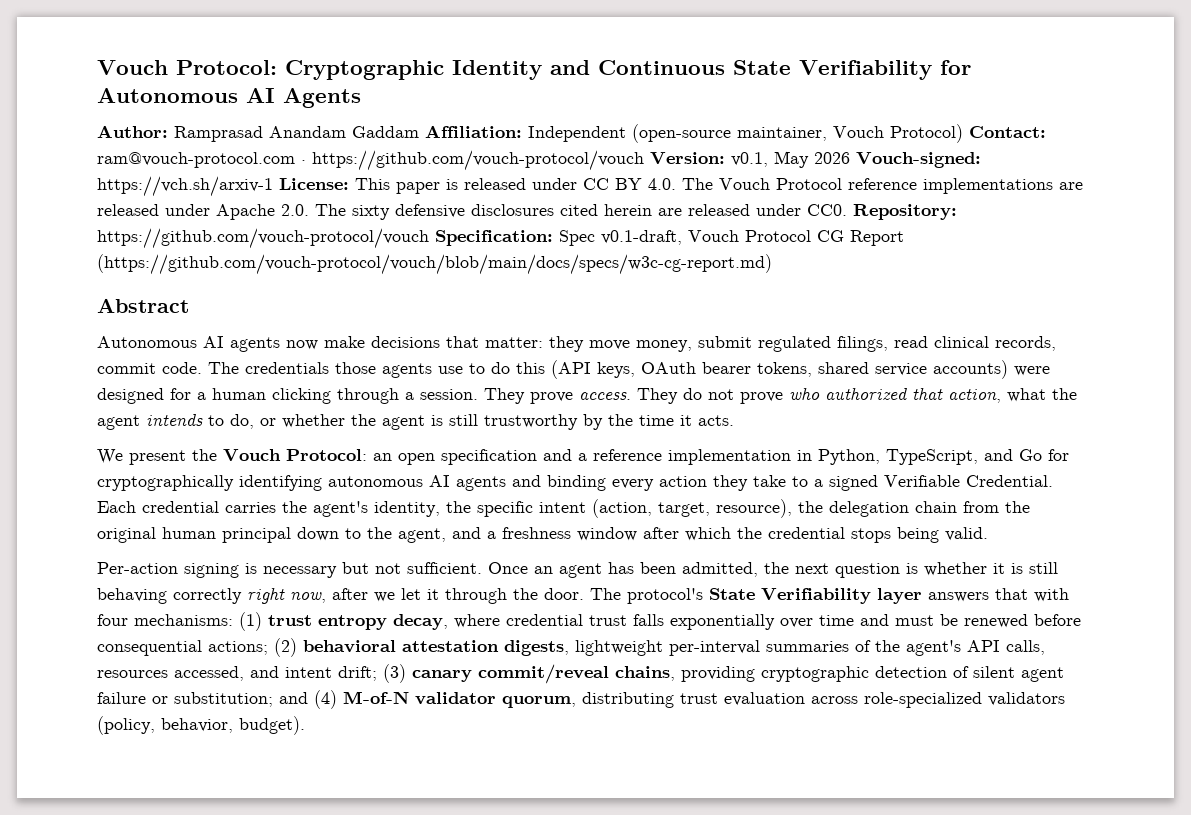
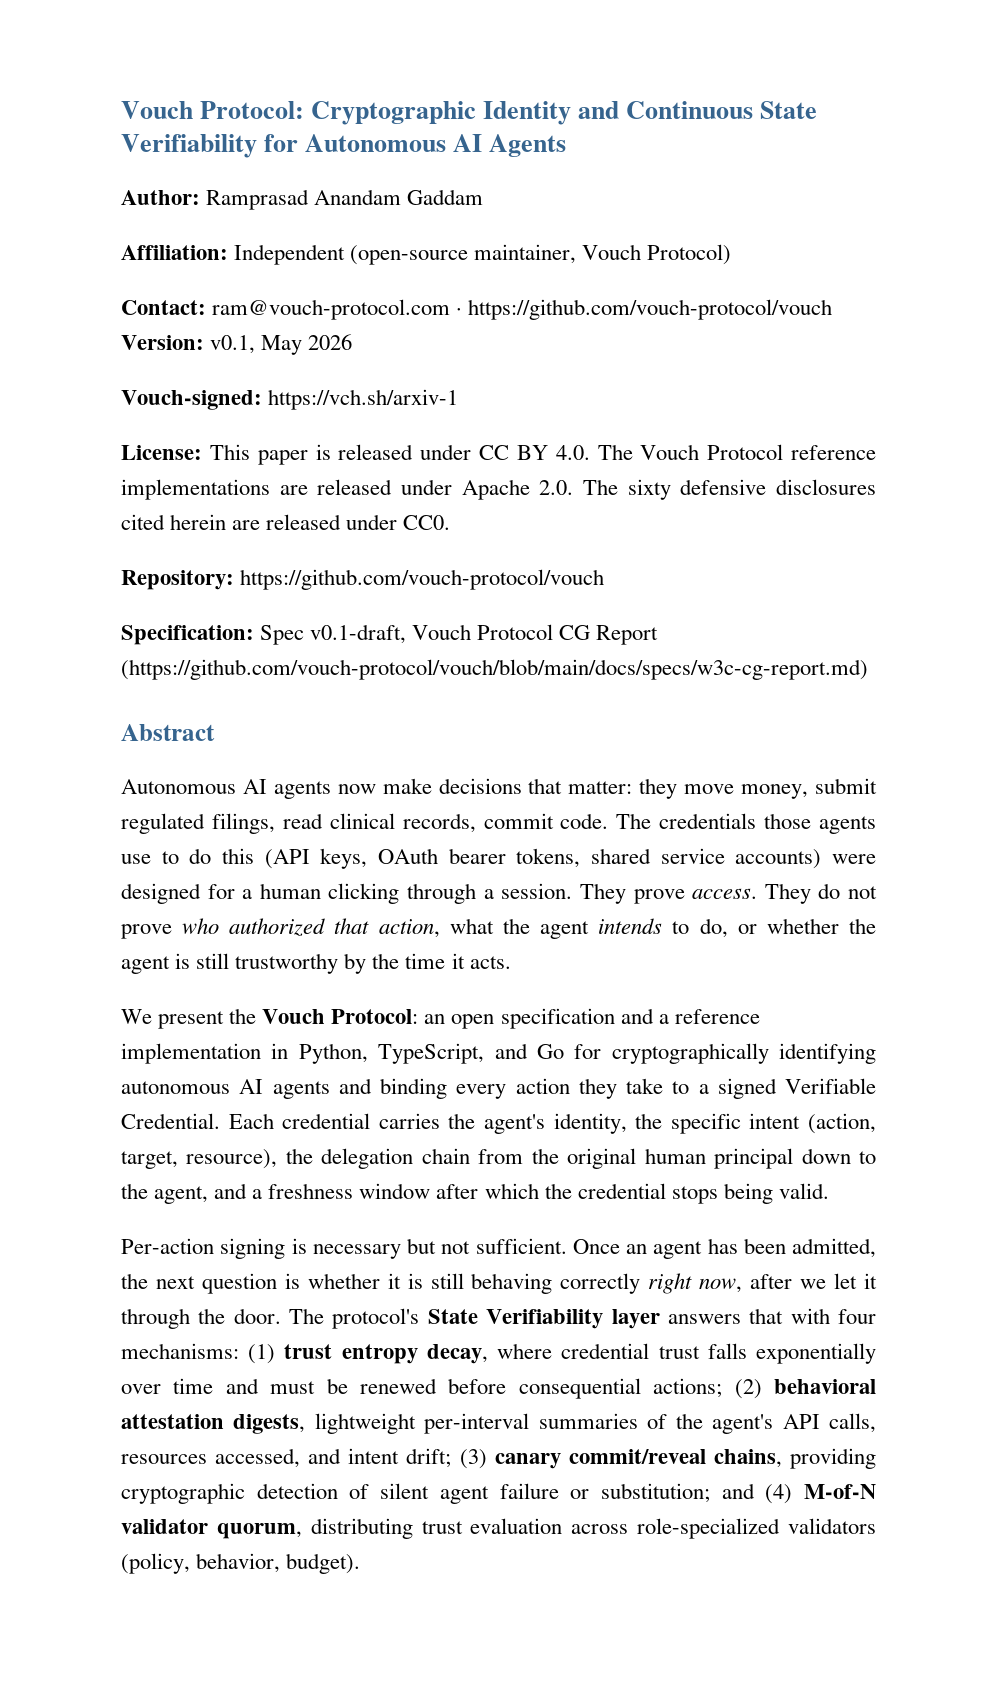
- Author: Ramprasad Anandam Gaddam Affiliation: Independent (open-source maintainer, Vouch Protocol) Contact: ram@vouch-protocol.com · https://github.com/vouch-protocol/vouch Version: v0.1, May 2026 Vouch-signed: https://vch.sh/arxiv-1 License: This paper is released under CC BY 4.0. The Vouch Protocol reference implementations are released under Apache 2.0. The sixty defensive disclosures cited herein are released under CC0. Repository: https://github.com/vouch-protocol/vouch Specification: Spec v0.1-draft, Vouch Protocol CG Report (https://github.com/vouch-protocol/vouch/blob/main/docs/specs/w3c-cg-report.md)
+ Author: Ramprasad Anandam Gaddam
+ Affiliation: Independent (open-source maintainer, Vouch Protocol)
+ Contact: ram@vouch-protocol.com · https://github.com/vouch-protocol/vouch Version: v0.1, May 2026
+ Vouch-signed: https://vch.sh/arxiv-1
+ License: This paper is released under CC BY 4.0. The Vouch Protocol reference implementations are released under Apache 2.0. The sixty defensive disclosures cited herein are released under CC0.
+ Repository: https://github.com/vouch-protocol/vouch
+ Specification: Spec v0.1-draft, Vouch Protocol CG Report (https://github.com/vouch-protocol/vouch/blob/main/docs/specs/w3c-cg-report.md)

